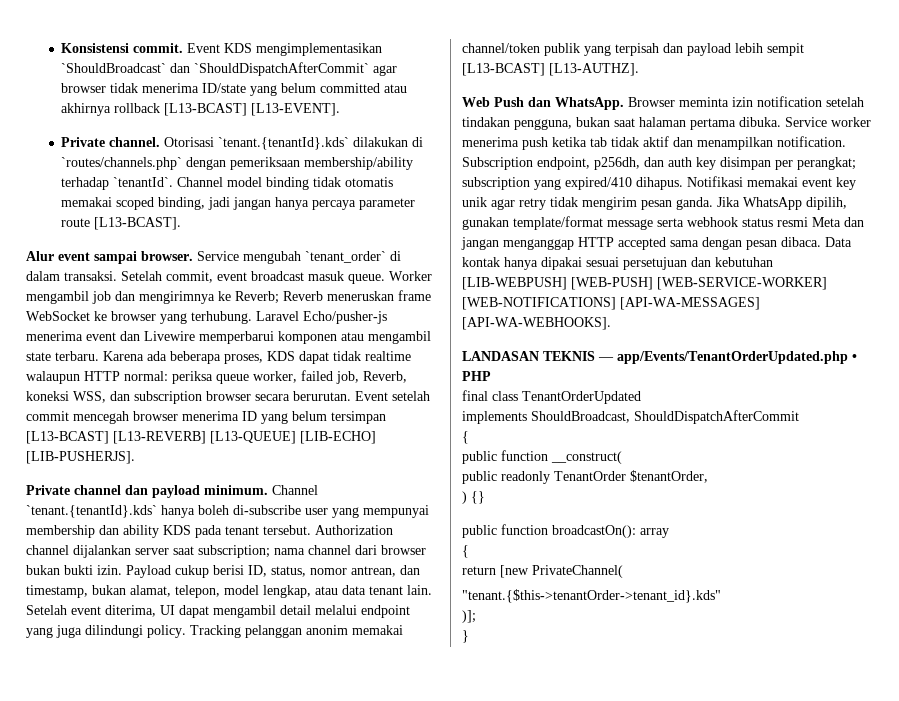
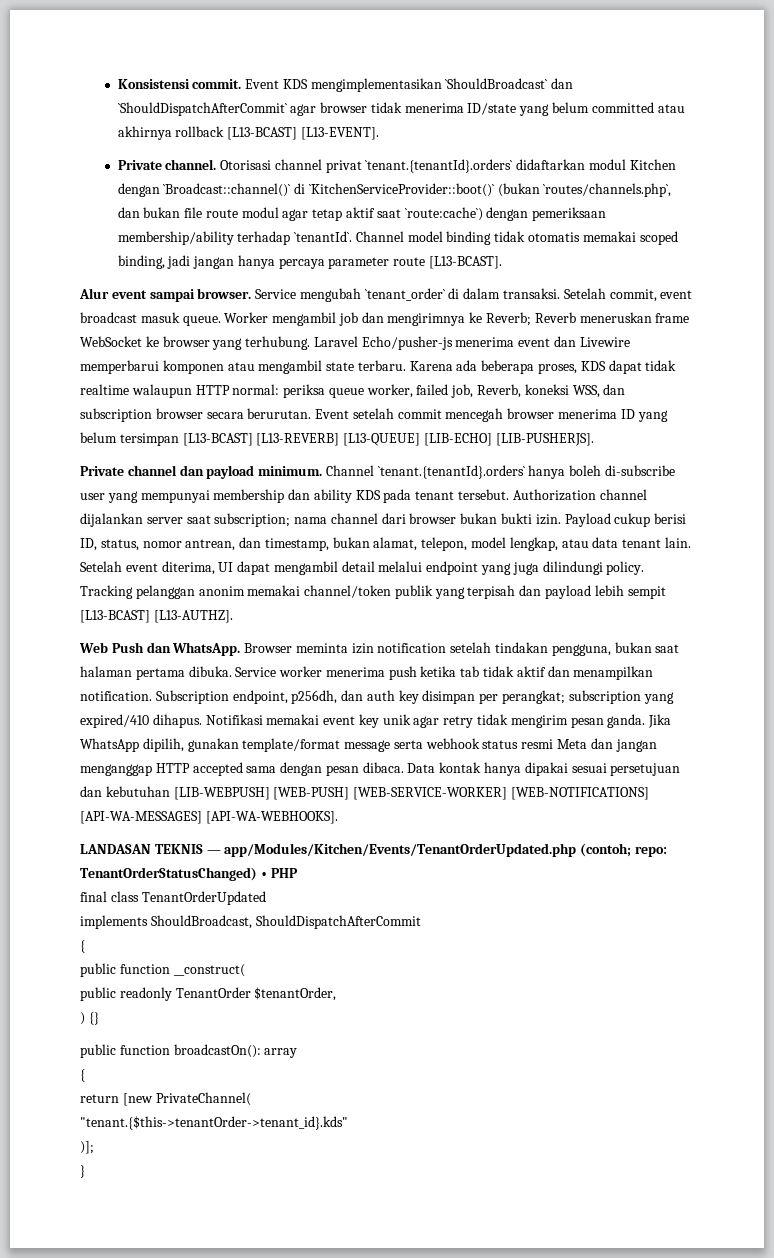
- Otorisasi `tenant.{tenantId}.kds` dilakukan di `routes/channels.php` dengan pemeriksaan membership/ability terhadap `tenantId`.
+ Otorisasi channel privat `tenant.{tenantId}.orders` didaftarkan modul Kitchen dengan `Broadcast::channel()` di `KitchenServiceProvider::boot()` (bukan `routes/channels.php`, dan bukan file route modul agar tetap aktif saat `route:cache`) dengan pemeriksaan membership/ability terhadap `tenantId`.
- Channel `tenant.{tenantId}.kds` hanya boleh di-subscribe user yang mempunyai membership dan ability KDS pada tenant tersebut.
+ Channel `tenant.{tenantId}.orders` hanya boleh di-subscribe user yang mempunyai membership dan ability KDS pada tenant tersebut.
- LANDASAN TEKNIS — app/Events/TenantOrderUpdated.php • PHP
+ LANDASAN TEKNIS — app/Modules/Kitchen/Events/TenantOrderUpdated.php (contoh; repo: TenantOrderStatusChanged) • PHP

